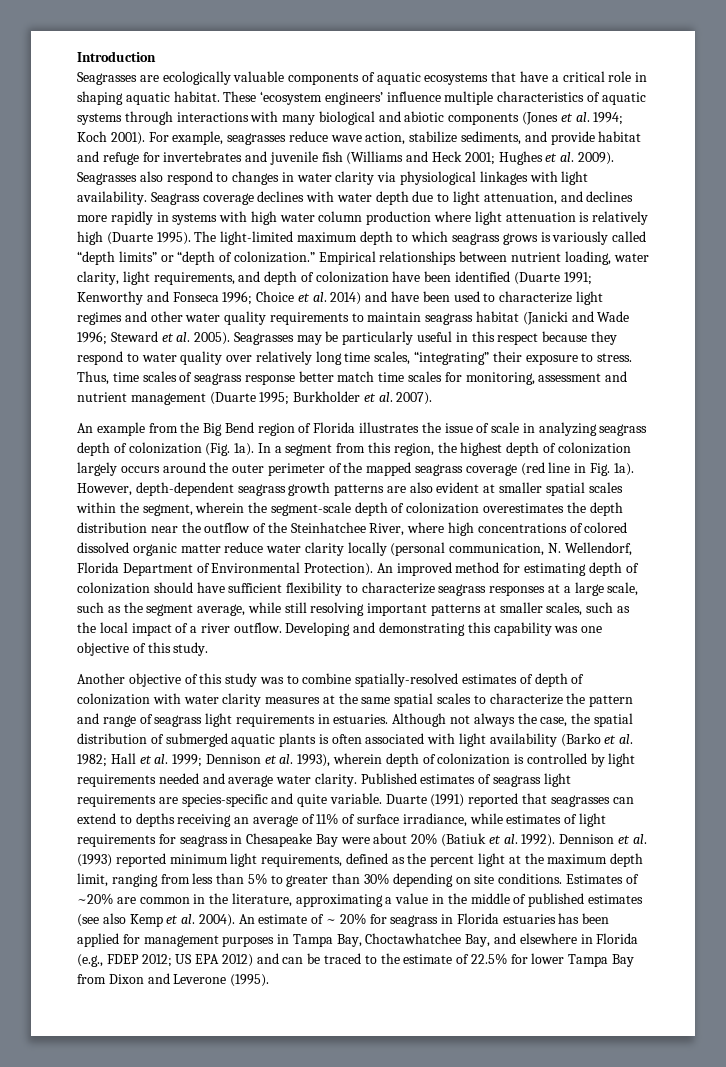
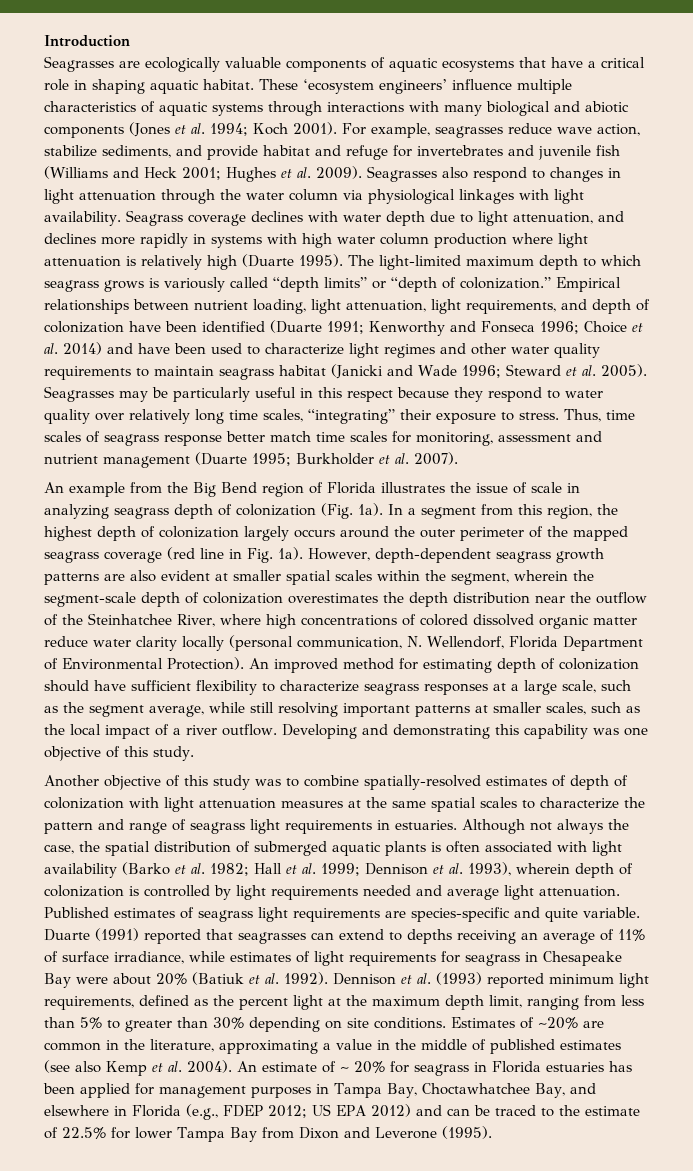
- Seagrasses also respond to changes in water clarity via physiological linkages with light availability.
+ Seagrasses also respond to changes in light attenuation through the water column via physiological linkages with light availability.
- Empirical relationships between nutrient loading, water clarity, light requirements, and depth of colonization have been identified (Duarte 1991; Kenworthy and Fonseca 1996; Choice et al. 2014) and have been used to characterize light regimes and other water quality requirements to maintain seagrass habitat (Janicki and Wade 1996; Steward et al. 2005).
+ Empirical relationships between nutrient loading, light attenuation, light requirements, and depth of colonization have been identified (Duarte 1991; Kenworthy and Fonseca 1996; Choice et al. 2014) and have been used to characterize light regimes and other water quality requirements to maintain seagrass habitat (Janicki and Wade 1996; Steward et al. 2005).
- Another objective of this study was to combine spatially-resolved estimates of depth of colonization with water clarity measures at the same spatial scales to characterize the pattern and range of seagrass light requirements in estuaries.
+ Another objective of this study was to combine spatially-resolved estimates of depth of colonization with light attenuation measures at the same spatial scales to characterize the pattern and range of seagrass light requirements in estuaries.
- Although not always the case, the spatial distribution of submerged aquatic plants is often associated with light availability (Barko et al. 1982; Hall et al. 1999; Dennison et al. 1993), wherein depth of colonization is controlled by light requirements needed and average water clarity.
+ Although not always the case, the spatial distribution of submerged aquatic plants is often associated with light availability (Barko et al. 1982; Hall et al. 1999; Dennison et al. 1993), wherein depth of colonization is controlled by light requirements needed and average light attenuation.

